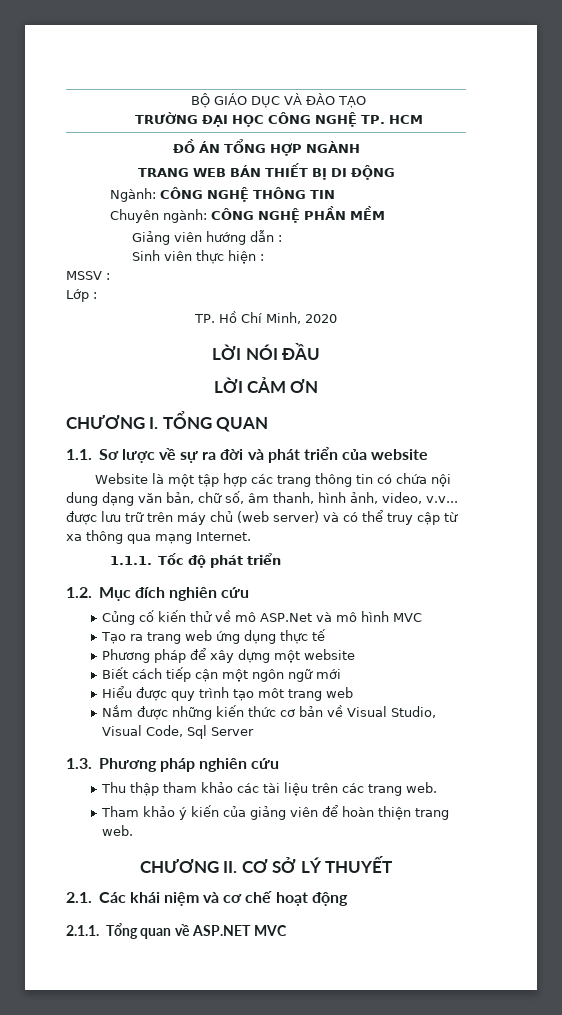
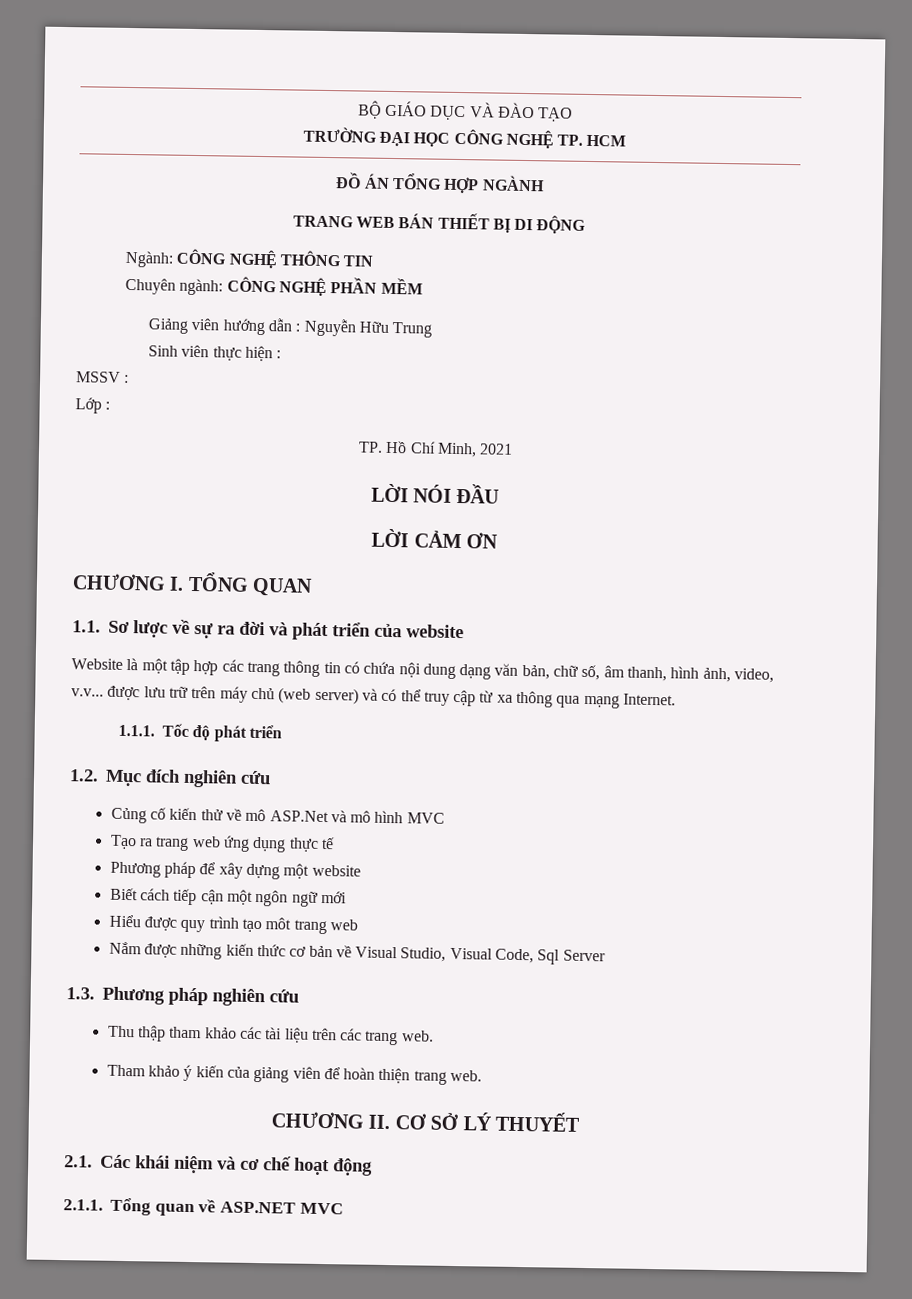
- Giảng viên hướng dẫn :
+ Giảng viên hướng dẫn : Nguyễn Hữu Trung
- TP. Hồ Chí Minh, 2020
+ TP. Hồ Chí Minh, 2021

